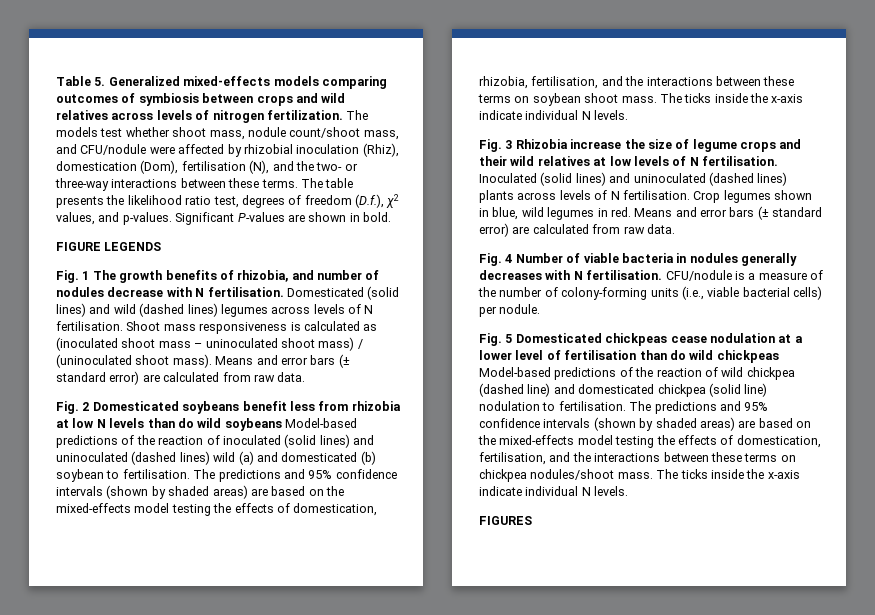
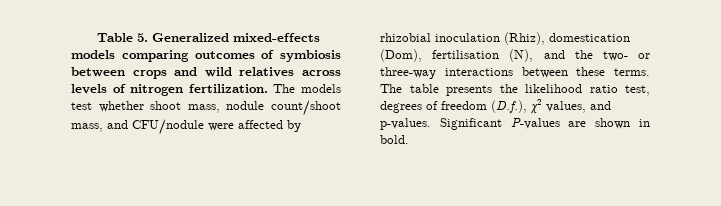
- FIGURE LEGENDS
- Fig. 1 The growth benefits of rhizobia, and number of nodules decrease with N fertilisation. Domesticated (solid lines) and wild (dashed lines) legumes across levels of N fertilisation. Shoot mass responsiveness is calculated as (inoculated shoot mass – uninoculated shoot mass) / (uninoculated shoot mass). Means and error bars (± standard error) are calculated from raw data.
- Fig. 2 Domesticated soybeans benefit less from rhizobia at low N levels than do wild soybeans Model-based predictions of the reaction of inoculated (solid lines) and uninoculated (dashed lines) wild (a) and domesticated (b) soybean to fertilisation. The predictions and 95% confidence intervals (shown by shaded areas) are based on the mixed-effects model testing the effects of domestication, rhizobia, fertilisation, and the interactions between these terms on soybean shoot mass. The ticks inside the x-axis indicate individual N levels.
- Fig. 3 Rhizobia increase the size of legume crops and their wild relatives at low levels of N fertilisation. Inoculated (solid lines) and uninoculated (dashed lines) plants across levels of N fertilisation. Crop legumes shown in blue, wild legumes in red. Means and error bars (± standard error) are calculated from raw data.
- Fig. 4 Number of viable bacteria in nodules generally decreases with N fertilisation. CFU/nodule is a measure of the number of colony-forming units (i.e., viable bacterial cells) per nodule.
- Fig. 5 Domesticated chickpeas cease nodulation at a lower level of fertilisation than do wild chickpeas Model-based predictions of the reaction of wild chickpea (dashed line) and domesticated chickpea (solid line) nodulation to fertilisation. The predictions and 95% confidence intervals (shown by shaded areas) are based on the mixed-effects model testing the effects of domestication, fertilisation, and the interactions between these terms on chickpea nodules/shoot mass. The ticks inside the x-axis indicate individual N levels.
- FIGURES

